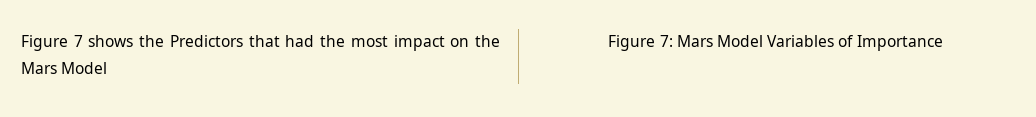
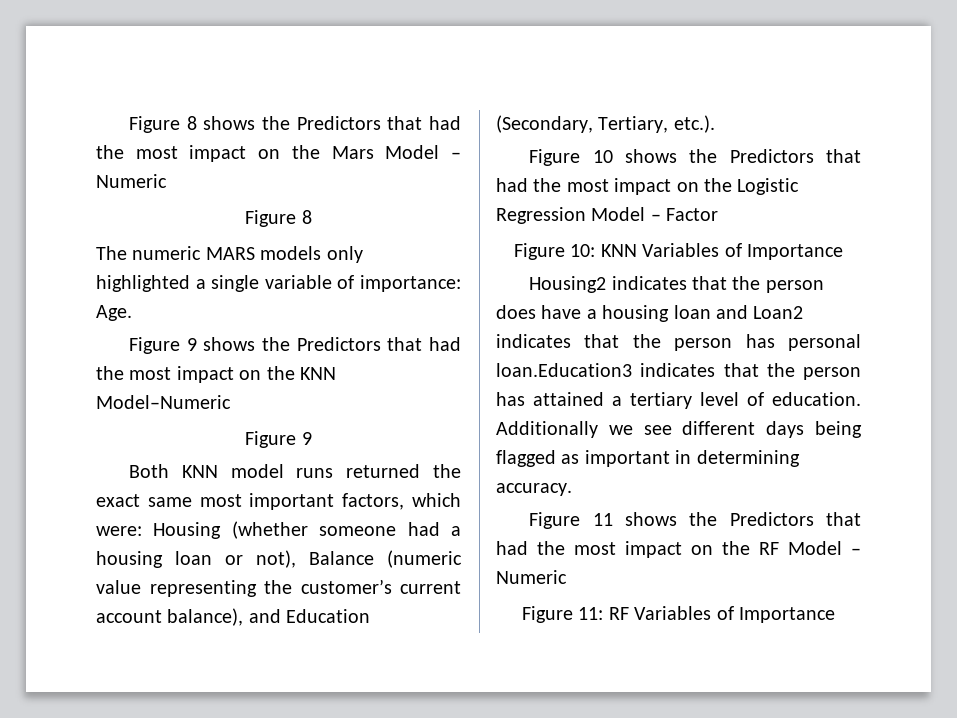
- Figure 7 shows the Predictors that had the most impact on the Mars Model
- Figure 7: Mars Model Variables of Importance
+ Figure 8 shows the Predictors that had the most impact on the Mars Model – Numeric
+ Figure 8
+ The numeric MARS models only highlighted a single variable of importance: Age.
+ Figure 9 shows the Predictors that had the most impact on the KNN Model–Numeric
+ Figure 9
+ Both KNN model runs returned the exact same most important factors, which were: Housing (whether someone had a housing loan or not), Balance (numeric value representing the customer’s current account balance), and Education (Secondary, Tertiary, etc.).
+ Figure 10 shows the Predictors that had the most impact on the Logistic Regression Model – Factor
+ Figure 10: KNN Variables of Importance
+ Housing2 indicates that the person does have a housing loan and Loan2 indicates that the person has personal loan.Education3 indicates that the person has attained a tertiary level of education. Additionally we see different days being flagged as important in determining accuracy.
+ Figure 11 shows the Predictors that had the most impact on the RF Model – Numeric
+ Figure 11: RF Variables of Importance

